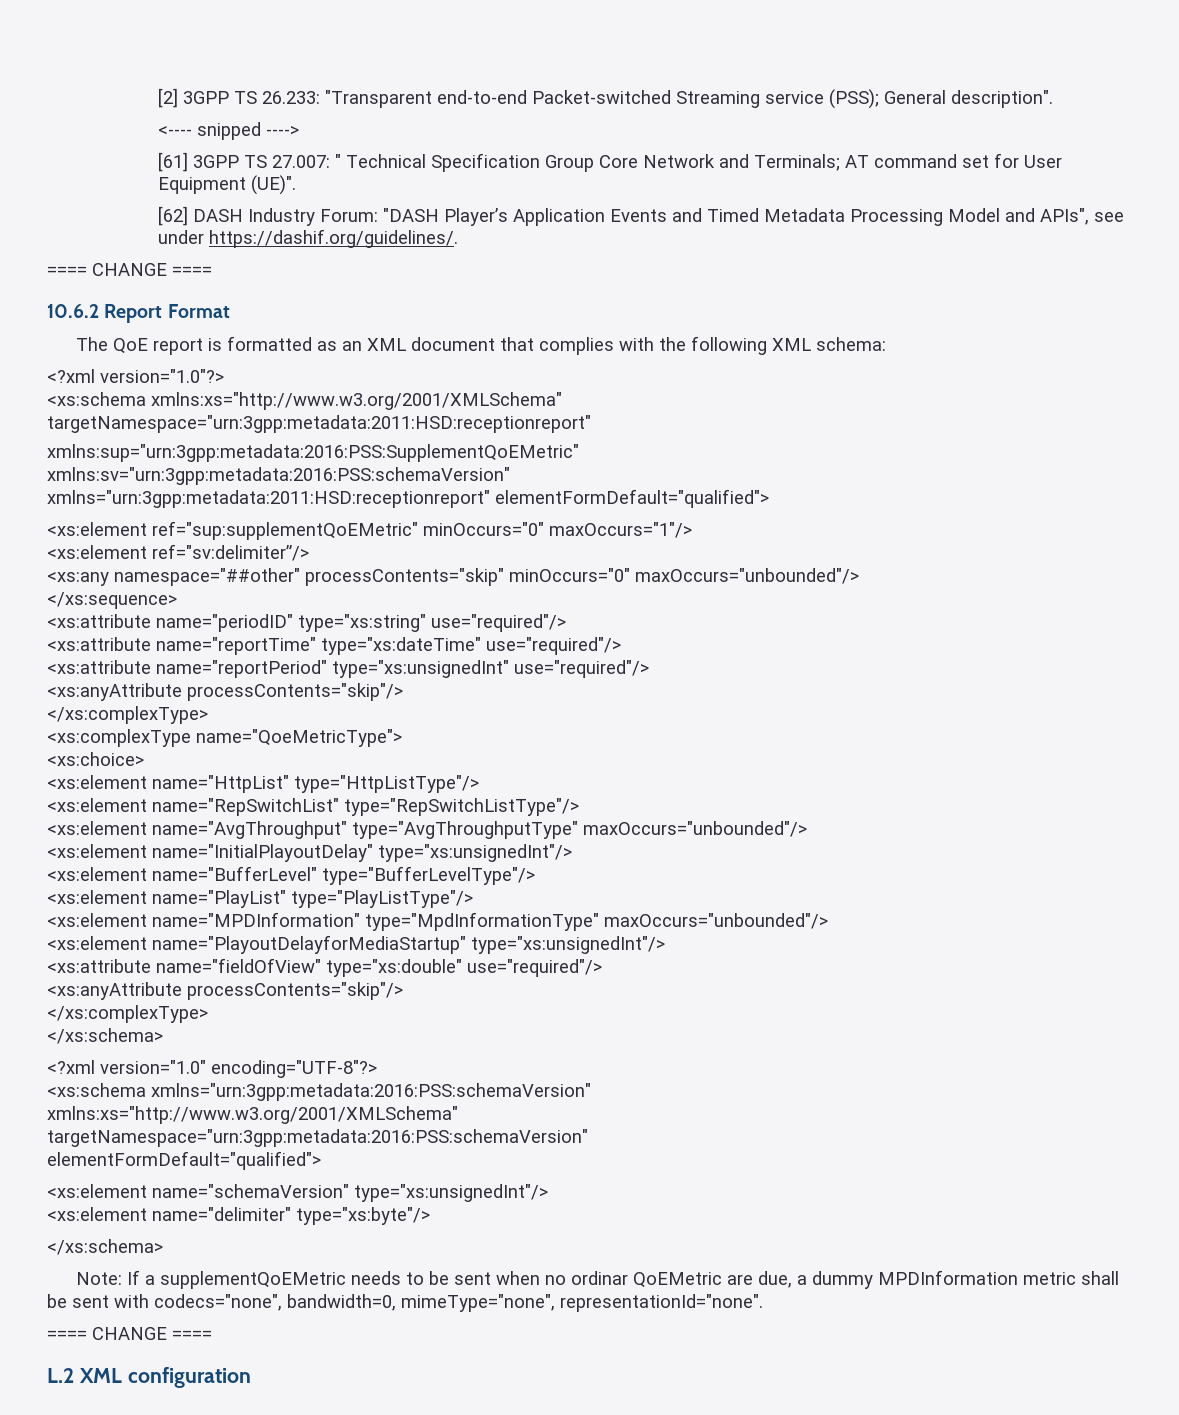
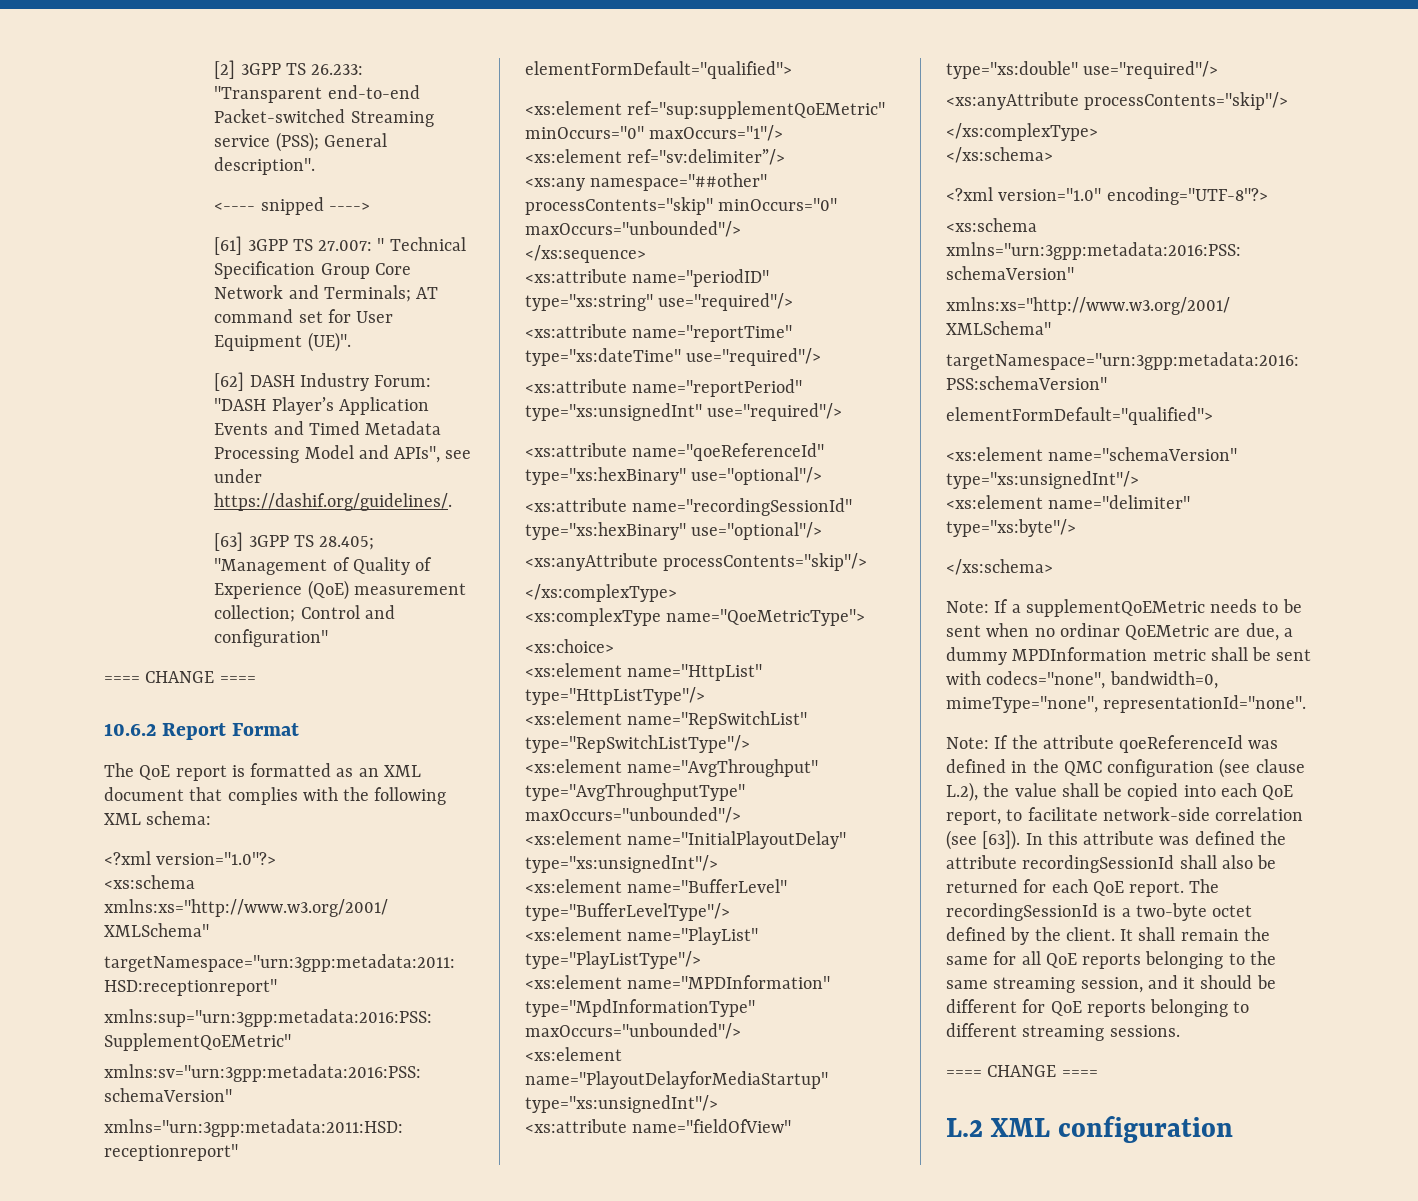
+ [63] 3GPP TS 28.405; "Management of Quality of Experience (QoE) measurement collection; Control and configuration"
+ <xs:attribute name="qoeReferenceId" type="xs:hexBinary" use="optional"/>
+ <xs:attribute name="recordingSessionId" type="xs:hexBinary" use="optional"/>
+ Note: If the attribute qoeReferenceId was defined in the QMC configuration (see clause L.2), the value shall be copied into each QoE report, to facilitate network-side correlation (see [63]). In this attribute was defined the attribute recordingSessionId shall also be returned for each QoE report. The recordingSessionId is a two-byte octet defined by the client. It shall remain the same for all QoE reports belonging to the same streaming session, and it should be different for QoE reports belonging to different streaming sessions.

